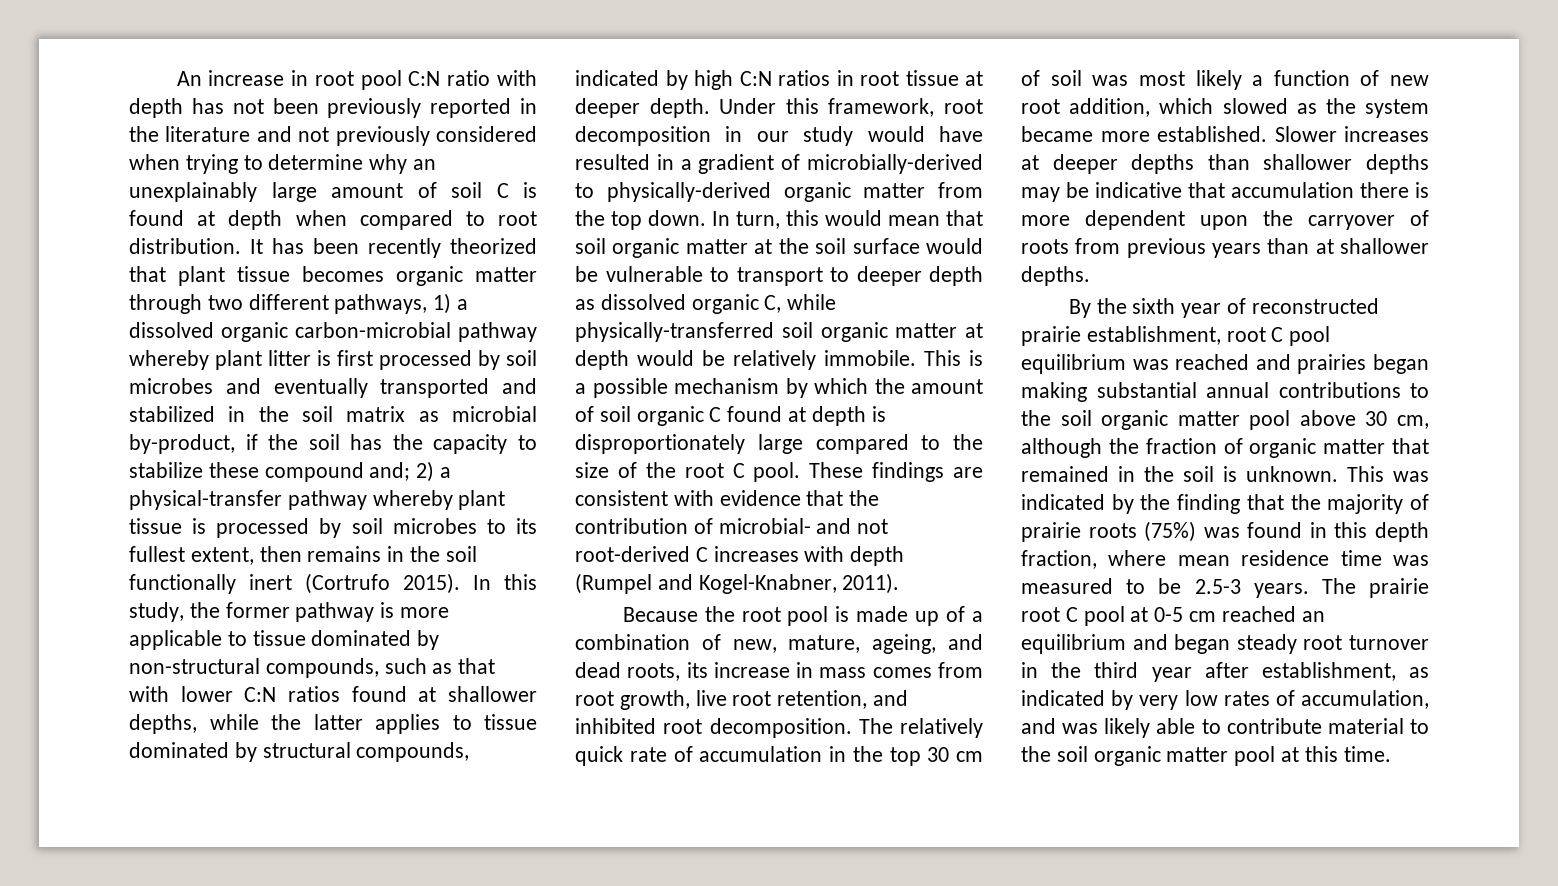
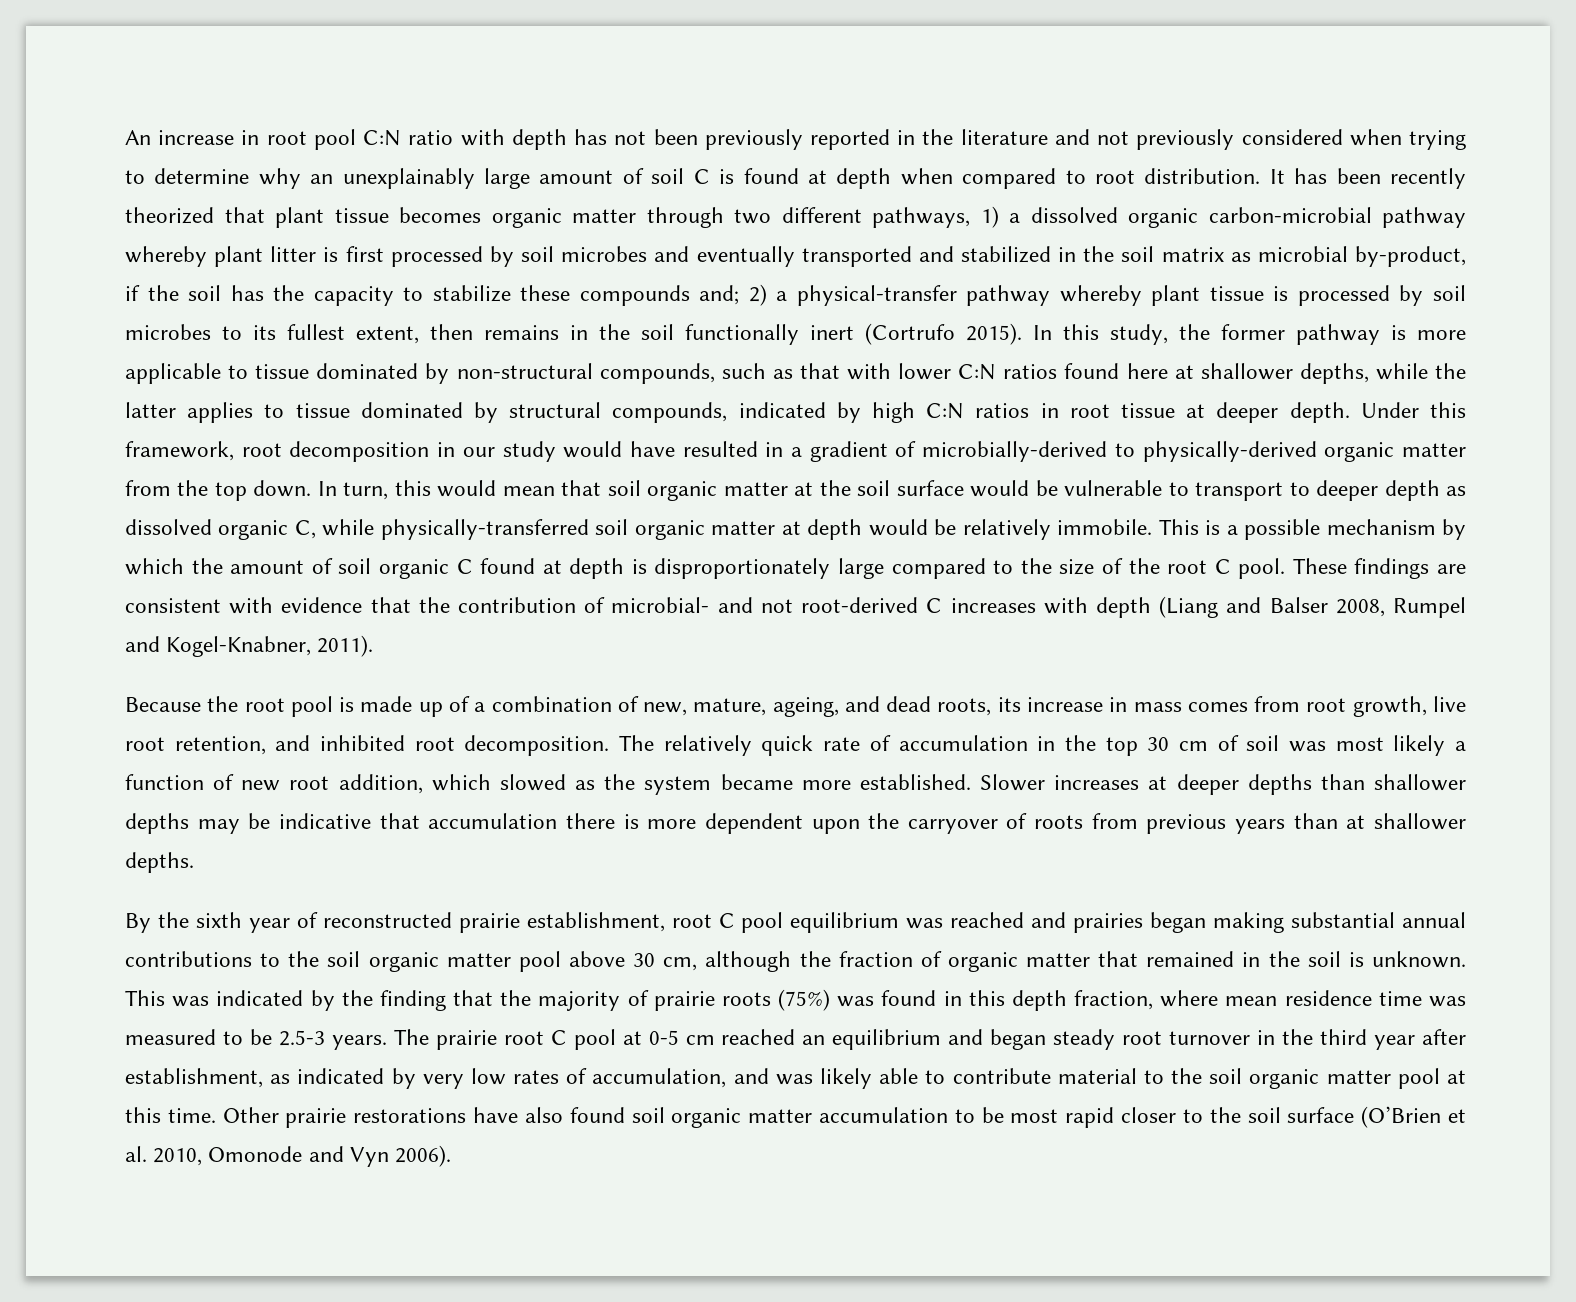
- It has been recently theorized that plant tissue becomes organic matter through two different pathways, 1) a dissolved organic carbon-microbial pathway whereby plant litter is first processed by soil microbes and eventually transported and stabilized in the soil matrix as microbial by-product, if the soil has the capacity to stabilize these compound and;
+ It has been recently theorized that plant tissue becomes organic matter through two different pathways, 1) a dissolved organic carbon-microbial pathway whereby plant litter is first processed by soil microbes and eventually transported and stabilized in the soil matrix as microbial by-product, if the soil has the capacity to stabilize these compounds and;
- In this study, the former pathway is more applicable to tissue dominated by non-structural compounds, such as that with lower C:N ratios found at shallower depths, while the latter applies to tissue dominated by structural compounds, indicated by high C:N ratios in root tissue at deeper depth.
+ In this study, the former pathway is more applicable to tissue dominated by non-structural compounds, such as that with lower C:N ratios found here at shallower depths, while the latter applies to tissue dominated by structural compounds, indicated by high C:N ratios in root tissue at deeper depth.
- These findings are consistent with evidence that the contribution of microbial- and not root-derived C increases with depth (Rumpel and Kogel-Knabner, 2011).
+ These findings are consistent with evidence that the contribution of microbial- and not root-derived C increases with depth (Liang and Balser 2008, Rumpel and Kogel-Knabner, 2011).
+ Other prairie restorations have also found soil organic matter accumulation to be most rapid closer to the soil surface (O’Brien et al. 2010, Omonode and Vyn 2006).

